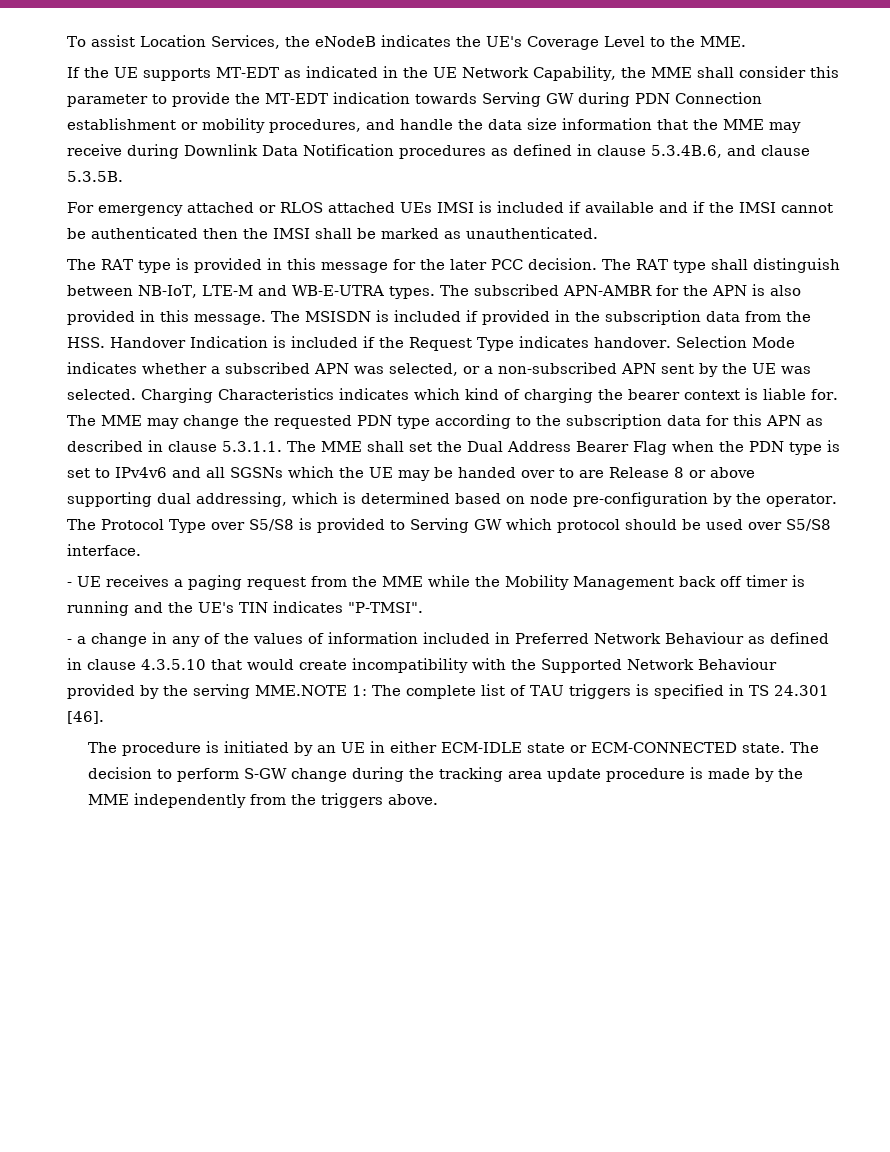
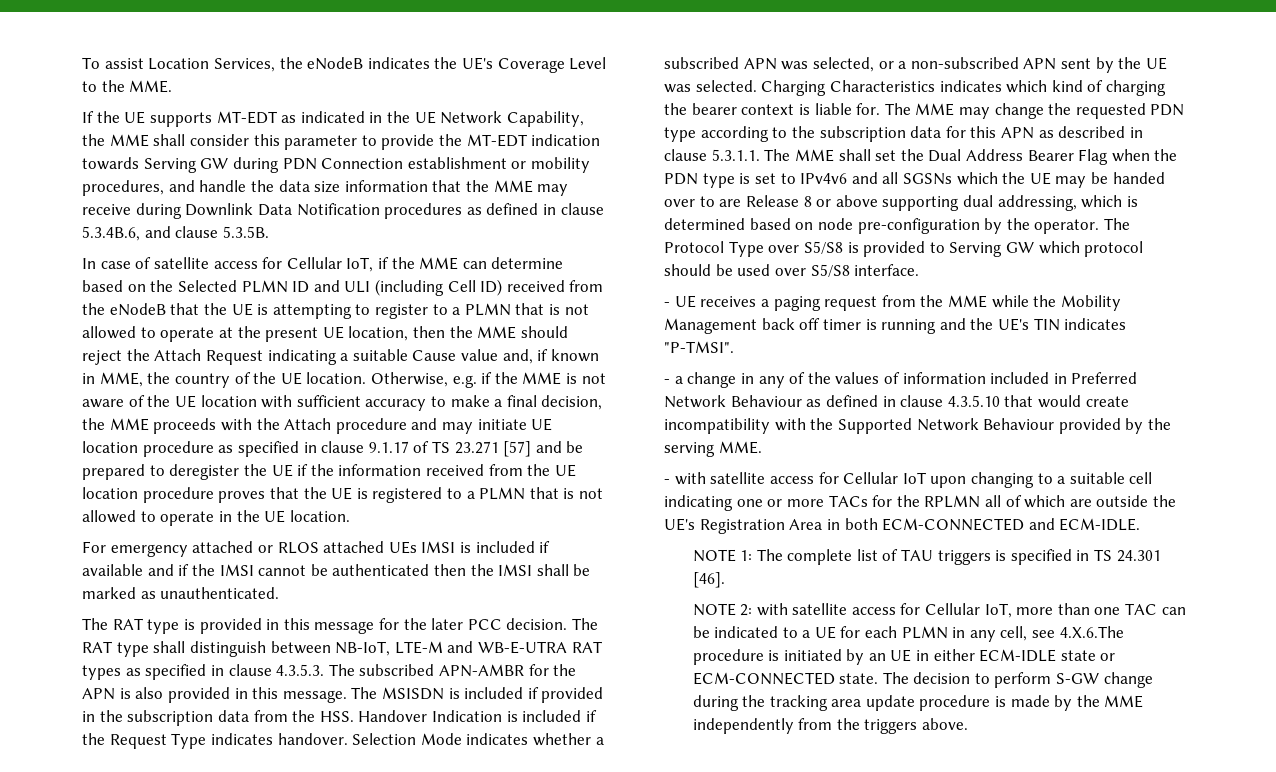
+ In case of satellite access for Cellular IoT, if the MME can determine based on the Selected PLMN ID and ULI (including Cell ID) received from the eNodeB that the UE is attempting to register to a PLMN that is not allowed to operate at the present UE location, then the MME should reject the Attach Request indicating a suitable Cause value and, if known in MME, the country of the UE location. Otherwise, e.g. if the MME is not aware of the UE location with sufficient accuracy to make a final decision, the MME proceeds with the Attach procedure and may initiate UE location procedure as specified in clause 9.1.17 of TS 23.271 [57] and be prepared to deregister the UE if the information received from the UE location procedure proves that the UE is registered to a PLMN that is not allowed to operate in the UE location.
- The RAT type shall distinguish between NB-IoT, LTE-M and WB-E-UTRA types. The subscribed APN-AMBR for the APN is also provided in this message.
+ The RAT type shall distinguish between NB-IoT, LTE-M and WB-E-UTRA RAT types as specified in clause 4.3.5.3. The subscribed APN-AMBR for the APN is also provided in this message.
- - a change in any of the values of information included in Preferred Network Behaviour as defined in clause 4.3.5.10 that would create incompatibility with the Supported Network Behaviour provided by the serving MME.NOTE 1: The complete list of TAU triggers is specified in TS 24.301 [46].
+ - a change in any of the values of information included in Preferred Network Behaviour as defined in clause 4.3.5.10 that would create incompatibility with the Supported Network Behaviour provided by the serving MME.
+ - with satellite access for Cellular IoT upon changing to a suitable cell indicating one or more TACs for the RPLMN all of which are outside the UE's Registration Area in both ECM-CONNECTED and ECM-IDLE.
+ NOTE 1: The complete list of TAU triggers is specified in TS 24.301 [46].
- The procedure is initiated by an UE in either ECM-IDLE state or ECM-CONNECTED state.
+ NOTE 2: with satellite access for Cellular IoT, more than one TAC can be indicated to a UE for each PLMN in any cell, see 4.X.6.The procedure is initiated by an UE in either ECM-IDLE state or ECM-CONNECTED state.

